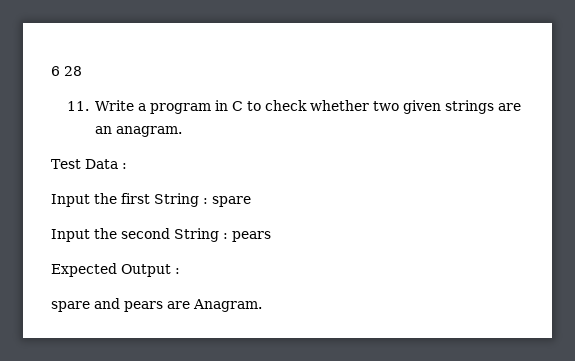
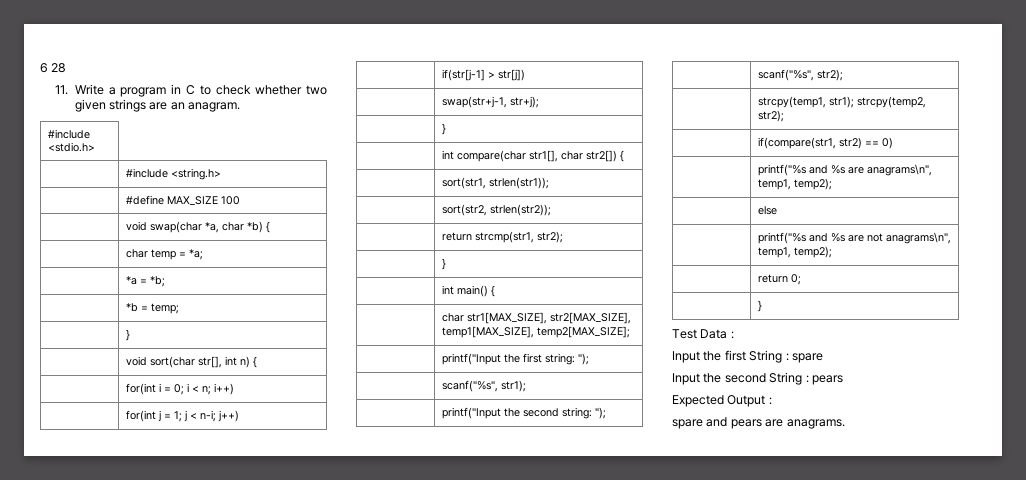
+ #include <stdio.h>
+ | #include <string.h>
+ | #define MAX_SIZE 100
+ | void swap(char *a, char *b) {
+ | char temp = *a;
+ | *a = *b;
+ | *b = temp;
+ | }
+ | void sort(char str[], int n) {
+ | for(int i = 0; i < n; i++)
+ | for(int j = 1; j < n-i; j++)
+ | if(str[j-1] > str[j])
+ | swap(str+j-1, str+j);
+ | }
+ | int compare(char str1[], char str2[]) {
+ | sort(str1, strlen(str1));
+ | sort(str2, strlen(str2));
+ | return strcmp(str1, str2);
+ | }
+ | int main() {
+ | char str1[MAX_SIZE], str2[MAX_SIZE], temp1[MAX_SIZE], temp2[MAX_SIZE];
+ | printf("Input the first string: ");
+ | scanf("%s", str1);
+ | printf("Input the second string: ");
+ | scanf("%s", str2);
+ | strcpy(temp1, str1); strcpy(temp2, str2);
+ | if(compare(str1, str2) == 0)
+ | printf("%s and %s are anagrams\n", temp1, temp2);
+ | else
+ | printf("%s and %s are not anagrams\n", temp1, temp2);
+ | return 0;
+ | }
- spare and pears are Anagram.
+ spare and pears are anagrams.

